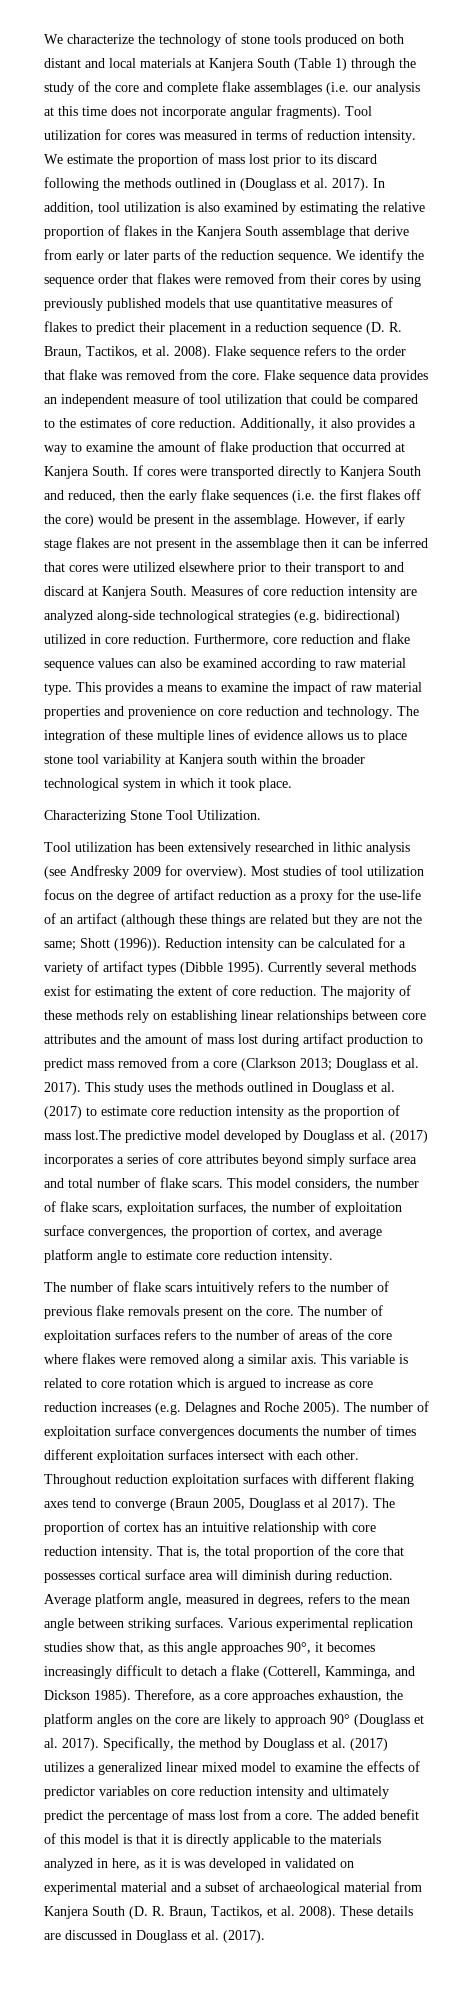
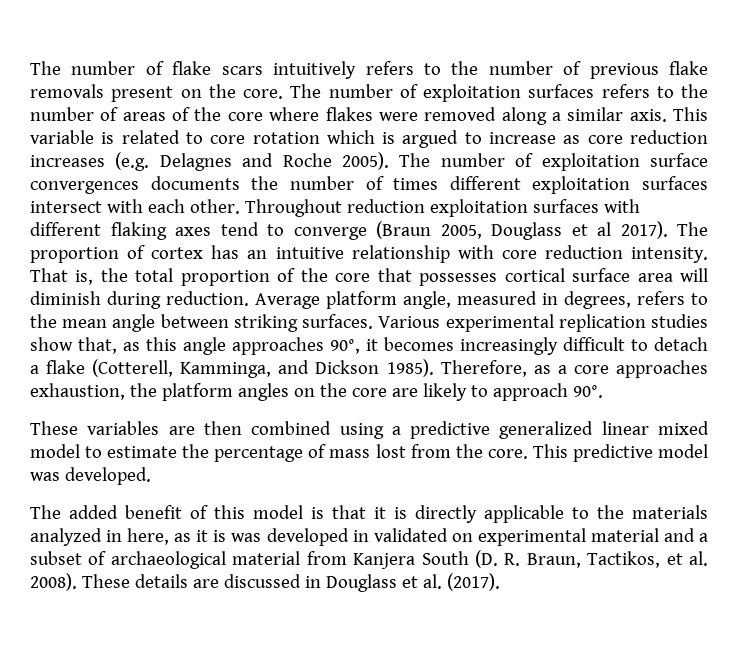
- We characterize the technology of stone tools produced on both distant and local materials at Kanjera South (Table 1) through the study of the core and complete flake assemblages (i.e. our analysis at this time does not incorporate angular fragments). Tool utilization for cores was measured in terms of reduction intensity. We estimate the proportion of mass lost prior to its discard following the methods outlined in (Douglass et al. 2017). In addition, tool utilization is also examined by estimating the relative proportion of flakes in the Kanjera South assemblage that derive from early or later parts of the reduction sequence. We identify the sequence order that flakes were removed from their cores by using previously published models that use quantitative measures of flakes to predict their placement in a reduction sequence (D. R. Braun, Tactikos, et al. 2008). Flake sequence refers to the order that flake was removed from the core. Flake sequence data provides an independent measure of tool utilization that could be compared to the estimates of core reduction. Additionally, it also provides a way to examine the amount of flake production that occurred at Kanjera South. If cores were transported directly to Kanjera South and reduced, then the early flake sequences (i.e. the first flakes off the core) would be present in the assemblage. However, if early stage flakes are not present in the assemblage then it can be inferred that cores were utilized elsewhere prior to their transport to and discard at Kanjera South. Measures of core reduction intensity are analyzed along-side technological strategies (e.g. bidirectional) utilized in core reduction. Furthermore, core reduction and flake sequence values can also be examined according to raw material type. This provides a means to examine the impact of raw material properties and provenience on core reduction and technology. The integration of these multiple lines of evidence allows us to place stone tool variability at Kanjera south within the broader technological system in which it took place.
- Characterizing Stone Tool Utilization.
- Tool utilization has been extensively researched in lithic analysis (see Andfresky 2009 for overview). Most studies of tool utilization focus on the degree of artifact reduction as a proxy for the use-life of an artifact (although these things are related but they are not the same; Shott (1996)). Reduction intensity can be calculated for a variety of artifact types (Dibble 1995). Currently several methods exist for estimating the extent of core reduction. The majority of these methods rely on establishing linear relationships between core attributes and the amount of mass lost during artifact production to predict mass removed from a core (Clarkson 2013; Douglass et al. 2017). This study uses the methods outlined in Douglass et al. (2017) to estimate core reduction intensity as the proportion of mass lost.The predictive model developed by Douglass et al. (2017) incorporates a series of core attributes beyond simply surface area and total number of flake scars. This model considers, the number of flake scars, exploitation surfaces, the number of exploitation surface convergences, the proportion of cortex, and average platform angle to estimate core reduction intensity.
- Therefore, as a core approaches exhaustion, the platform angles on the core are likely to approach 90° (Douglass et al. 2017). Specifically, the method by Douglass et al. (2017) utilizes a generalized linear mixed model to examine the effects of predictor variables on core reduction intensity and ultimately predict the percentage of mass lost from a core. The added benefit of this model is that it is directly applicable to the materials analyzed in here, as it is was developed in validated on experimental material and a subset of archaeological material from Kanjera South (D. R. Braun, Tactikos, et al. 2008).
+ Therefore, as a core approaches exhaustion, the platform angles on the core are likely to approach 90°.
+ These variables are then combined using a predictive generalized linear mixed model to estimate the percentage of mass lost from the core. This predictive model was developed.
+ The added benefit of this model is that it is directly applicable to the materials analyzed in here, as it is was developed in validated on experimental material and a subset of archaeological material from Kanjera South (D. R. Braun, Tactikos, et al. 2008).

